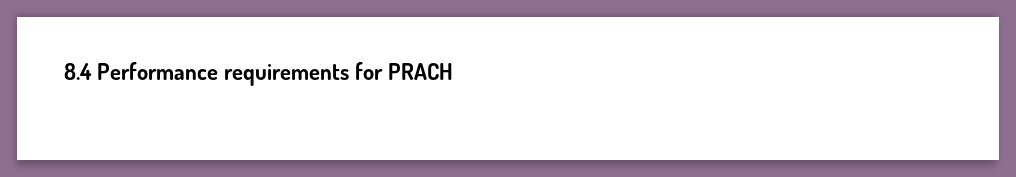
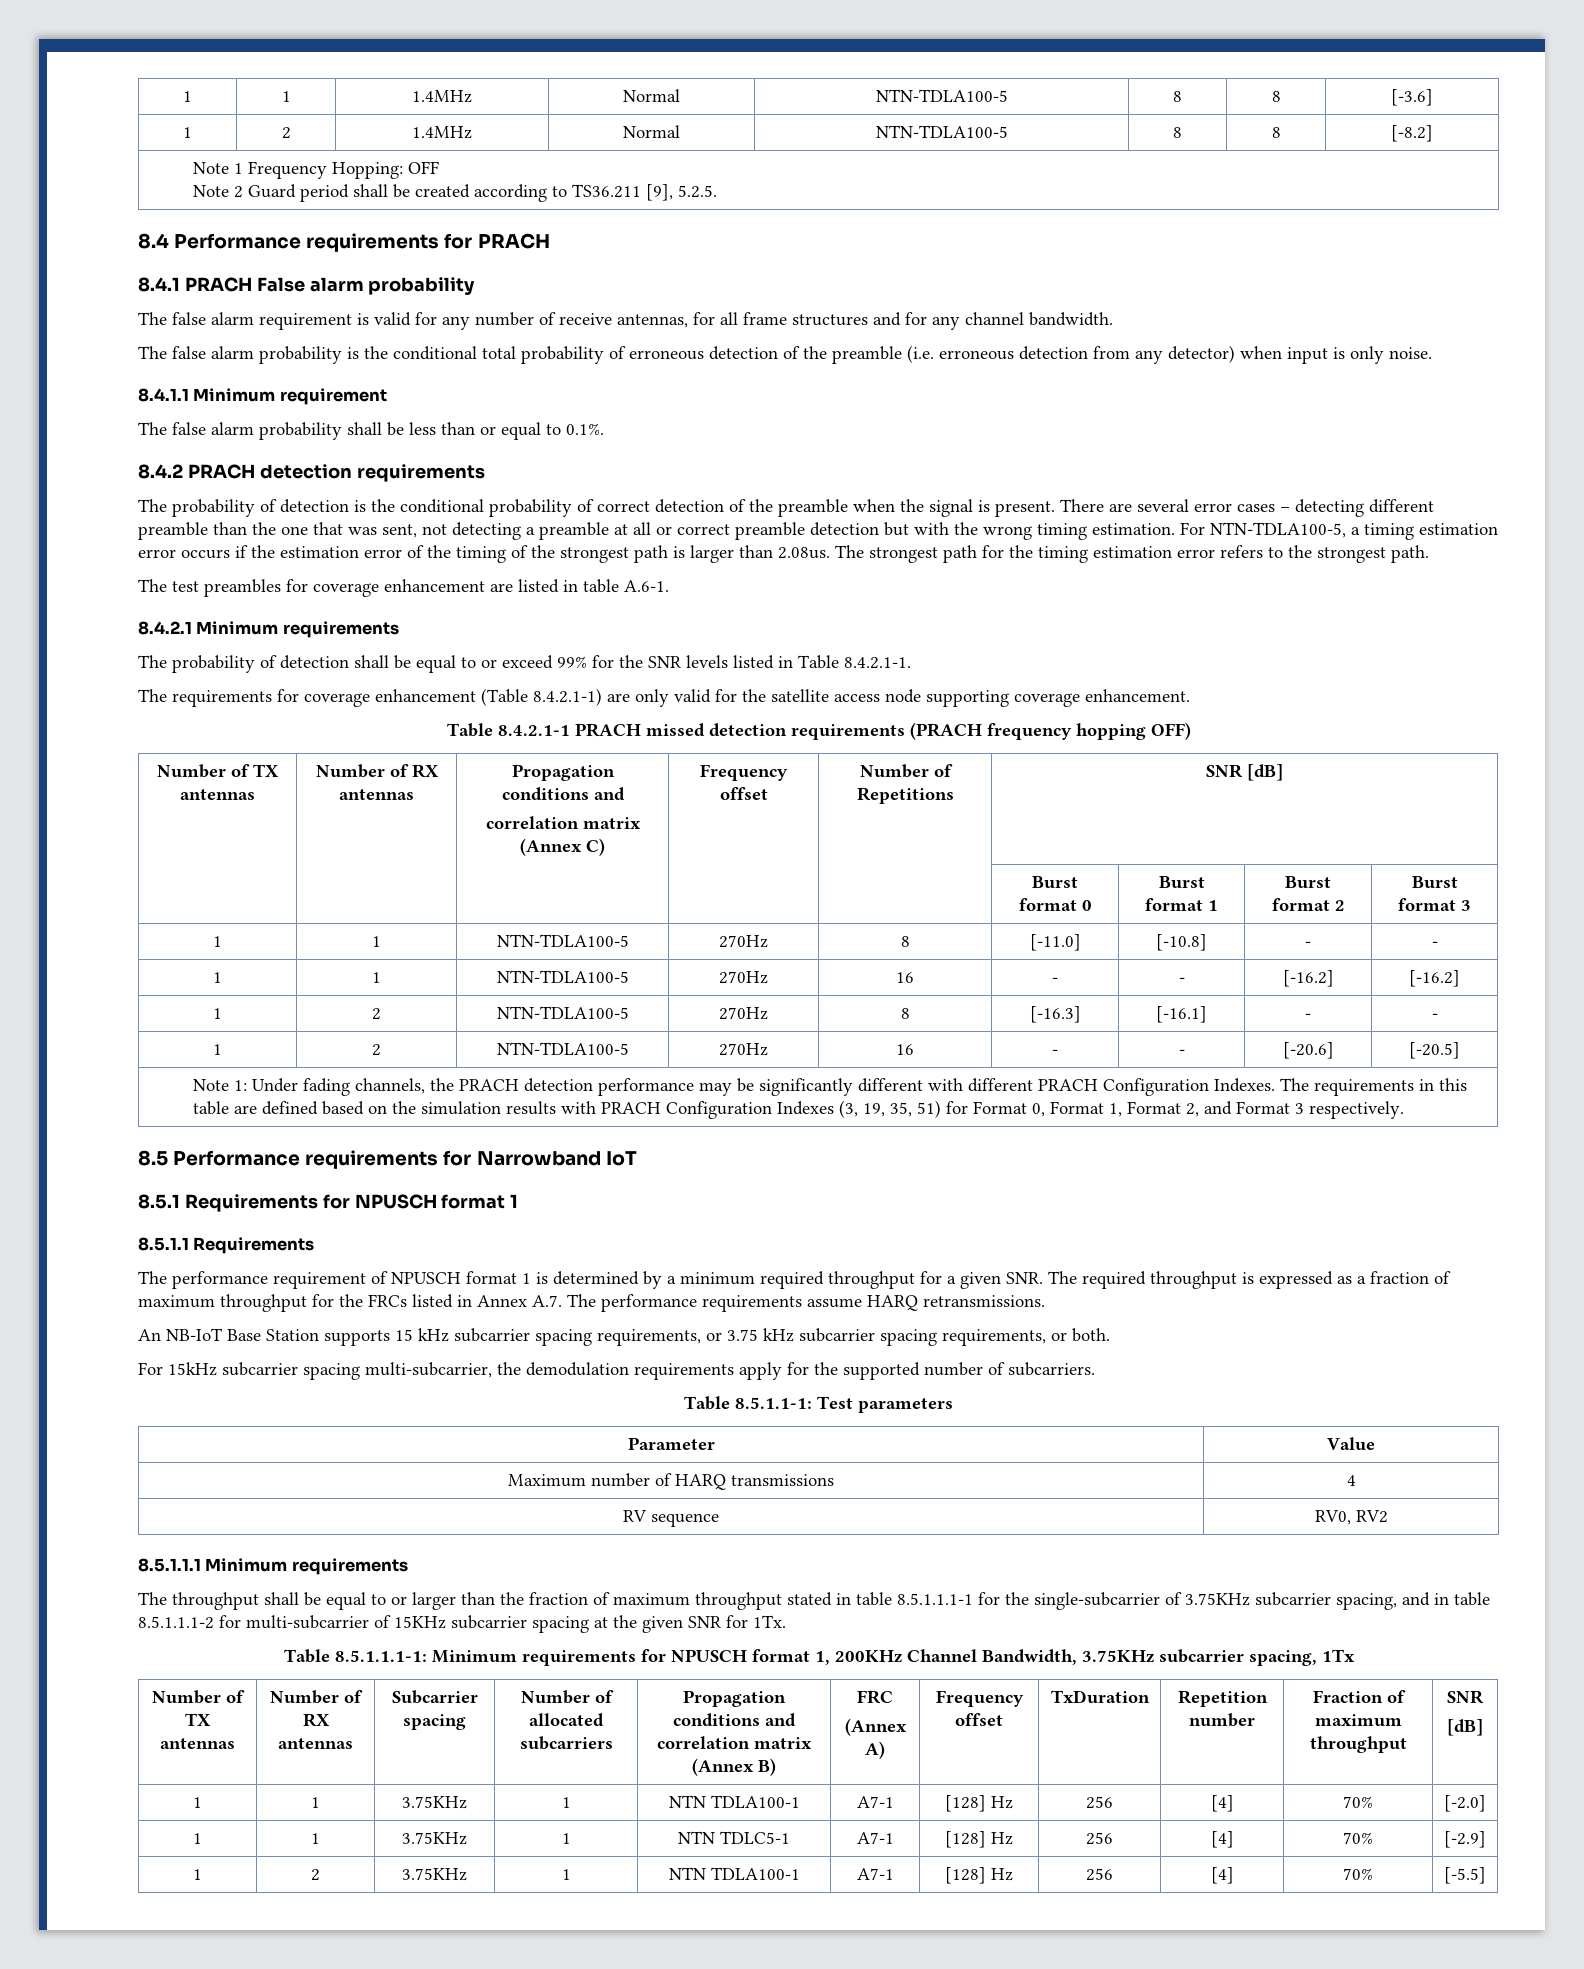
+ 1 | 1 | 1.4MHz | Normal | NTN-TDLA100-5 | 8 | 8 | [-3.6]
+ 1 | 2 | 1.4MHz | Normal | NTN-TDLA100-5 | 8 | 8 | [-8.2]
+ Note 1 Frequency Hopping: OFF
+ Note 2 Guard period shall be created according to TS36.211 [9], 5.2.5.
+ 8.4.1 PRACH False alarm probability
+ The false alarm requirement is valid for any number of receive antennas, for all frame structures and for any channel bandwidth.
+ The false alarm probability is the conditional total probability of erroneous detection of the preamble (i.e. erroneous detection from any detector) when input is only noise.
+ 8.4.1.1 Minimum requirement
+ The false alarm probability shall be less than or equal to 0.1%.
+ 8.4.2 PRACH detection requirements
+ The probability of detection is the conditional probability of correct detection of the preamble when the signal is present. There are several error cases – detecting different preamble than the one that was sent, not detecting a preamble at all or correct preamble detection but with the wrong timing estimation. For NTN-TDLA100-5, a timing estimation error occurs if the estimation error of the timing of the strongest path is larger than 2.08us. The strongest path for the timing estimation error refers to the strongest path.
+ The test preambles for coverage enhancement are listed in table A.6-1.
+ 8.4.2.1 Minimum requirements
+ The probability of detection shall be equal to or exceed 99% for the SNR levels listed in Table 8.4.2.1-1.
+ The requirements for coverage enhancement (Table 8.4.2.1-1) are only valid for the satellite access node supporting coverage enhancement.
+ Table 8.4.2.1-1 PRACH missed detection requirements (PRACH frequency hopping OFF)
+ Number of TX antennas | Number of RX antennas | Propagation conditions and
+ correlation matrix (Annex C) | Frequency offset | Number of Repetitions | SNR [dB]
+ | | | | | Burst format 0 | Burst format 1 | Burst format 2 | Burst format 3
+ 1 | 1 | NTN-TDLA100-5 | 270Hz | 8 | [-11.0] | [-10.8] | - | -
+ 1 | 1 | NTN-TDLA100-5 | 270Hz | 16 | - | - | [-16.2] | [-16.2]
+ 1 | 2 | NTN-TDLA100-5 | 270Hz | 8 | [-16.3] | [-16.1] | - | -
+ 1 | 2 | NTN-TDLA100-5 | 270Hz | 16 | - | - | [-20.6] | [-20.5]
+ Note 1: Under fading channels, the PRACH detection performance may be significantly different with different PRACH Configuration Indexes. The requirements in this table are defined based on the simulation results with PRACH Configuration Indexes (3, 19, 35, 51) for Format 0, Format 1, Format 2, and Format 3 respectively.
+ 8.5 Performance requirements for Narrowband IoT
+ 8.5.1 Requirements for NPUSCH format 1
+ 8.5.1.1 Requirements
+ The performance requirement of NPUSCH format 1 is determined by a minimum required throughput for a given SNR. The required throughput is expressed as a fraction of maximum throughput for the FRCs listed in Annex A.7. The performance requirements assume HARQ retransmissions.
+ An NB-IoT Base Station supports 15 kHz subcarrier spacing requirements, or 3.75 kHz subcarrier spacing requirements, or both.
+ For 15kHz subcarrier spacing multi-subcarrier, the demodulation requirements apply for the supported number of subcarriers.
+ Table 8.5.1.1-1: Test parameters
+ Parameter | Value
+ Maximum number of HARQ transmissions | 4
+ RV sequence | RV0, RV2
+ 8.5.1.1.1 Minimum requirements
+ The throughput shall be equal to or larger than the fraction of maximum throughput stated in table 8.5.1.1.1-1 for the single-subcarrier of 3.75KHz subcarrier spacing, and in table 8.5.1.1.1-2 for multi-subcarrier of 15KHz subcarrier spacing at the given SNR for 1Tx.
+ Table 8.5.1.1.1-1: Minimum requirements for NPUSCH format 1, 200KHz Channel Bandwidth, 3.75KHz subcarrier spacing, 1Tx
+ Number of TX antennas | Number of RX antennas | Subcarrier spacing | Number of allocated subcarriers | Propagation conditions and correlation matrix (Annex B) | FRC
+ (Annex A) | Frequency offset | TxDuration | Repetition number | Fraction of maximum throughput | SNR
+ [dB]
+ 1 | 1 | 3.75KHz | 1 | NTN TDLA100-1 | A7-1 | [128] Hz | 256 | [4] | 70% | [-2.0]
+ 1 | 1 | 3.75KHz | 1 | NTN TDLC5-1 | A7-1 | [128] Hz | 256 | [4] | 70% | [-2.9]
+ 1 | 2 | 3.75KHz | 1 | NTN TDLA100-1 | A7-1 | [128] Hz | 256 | [4] | 70% | [-5.5]

